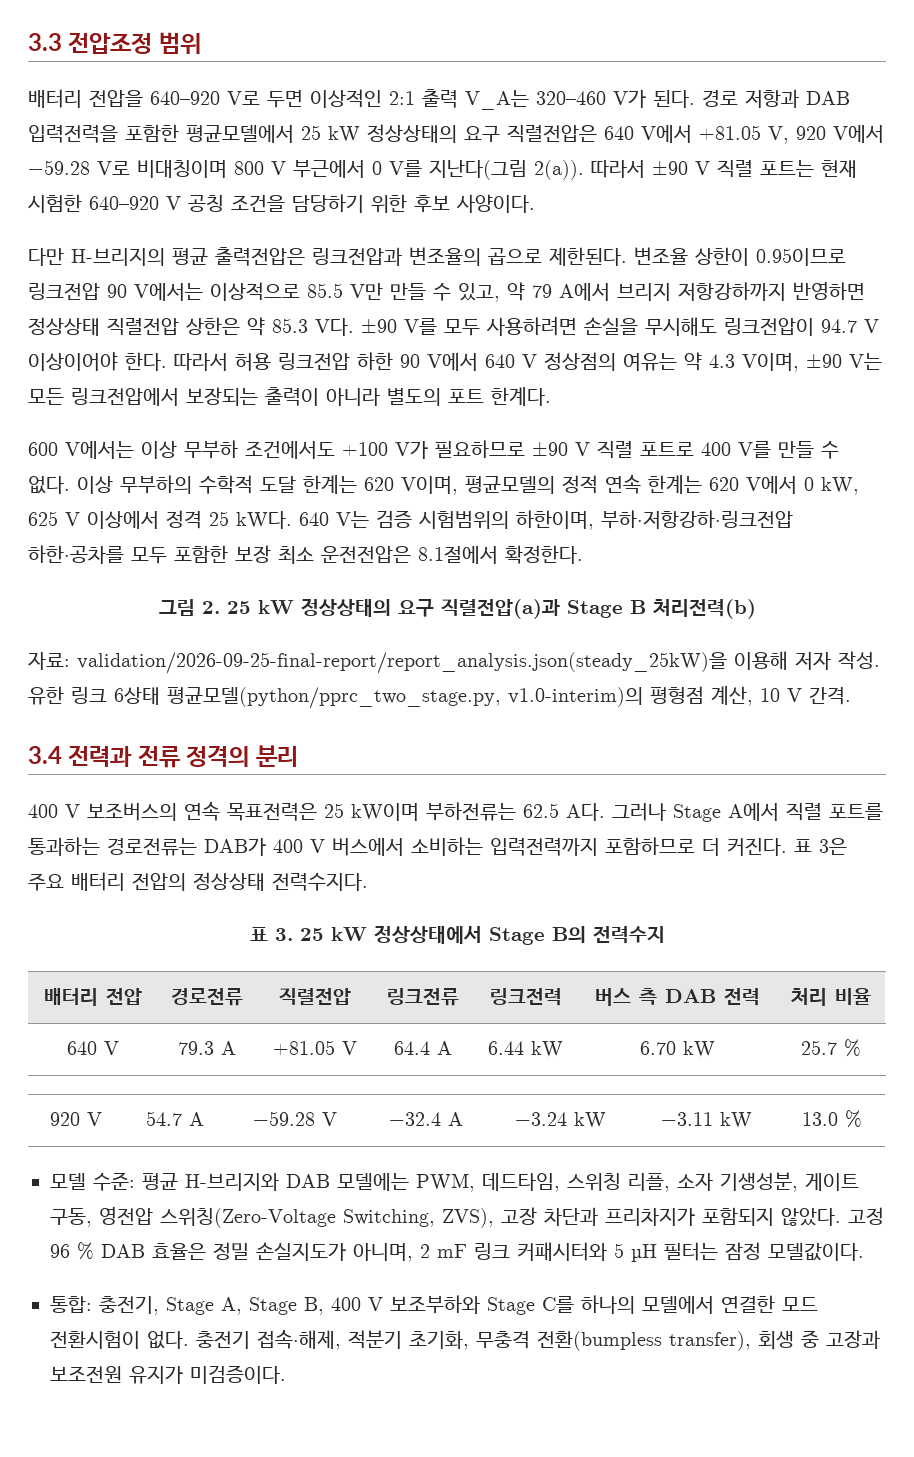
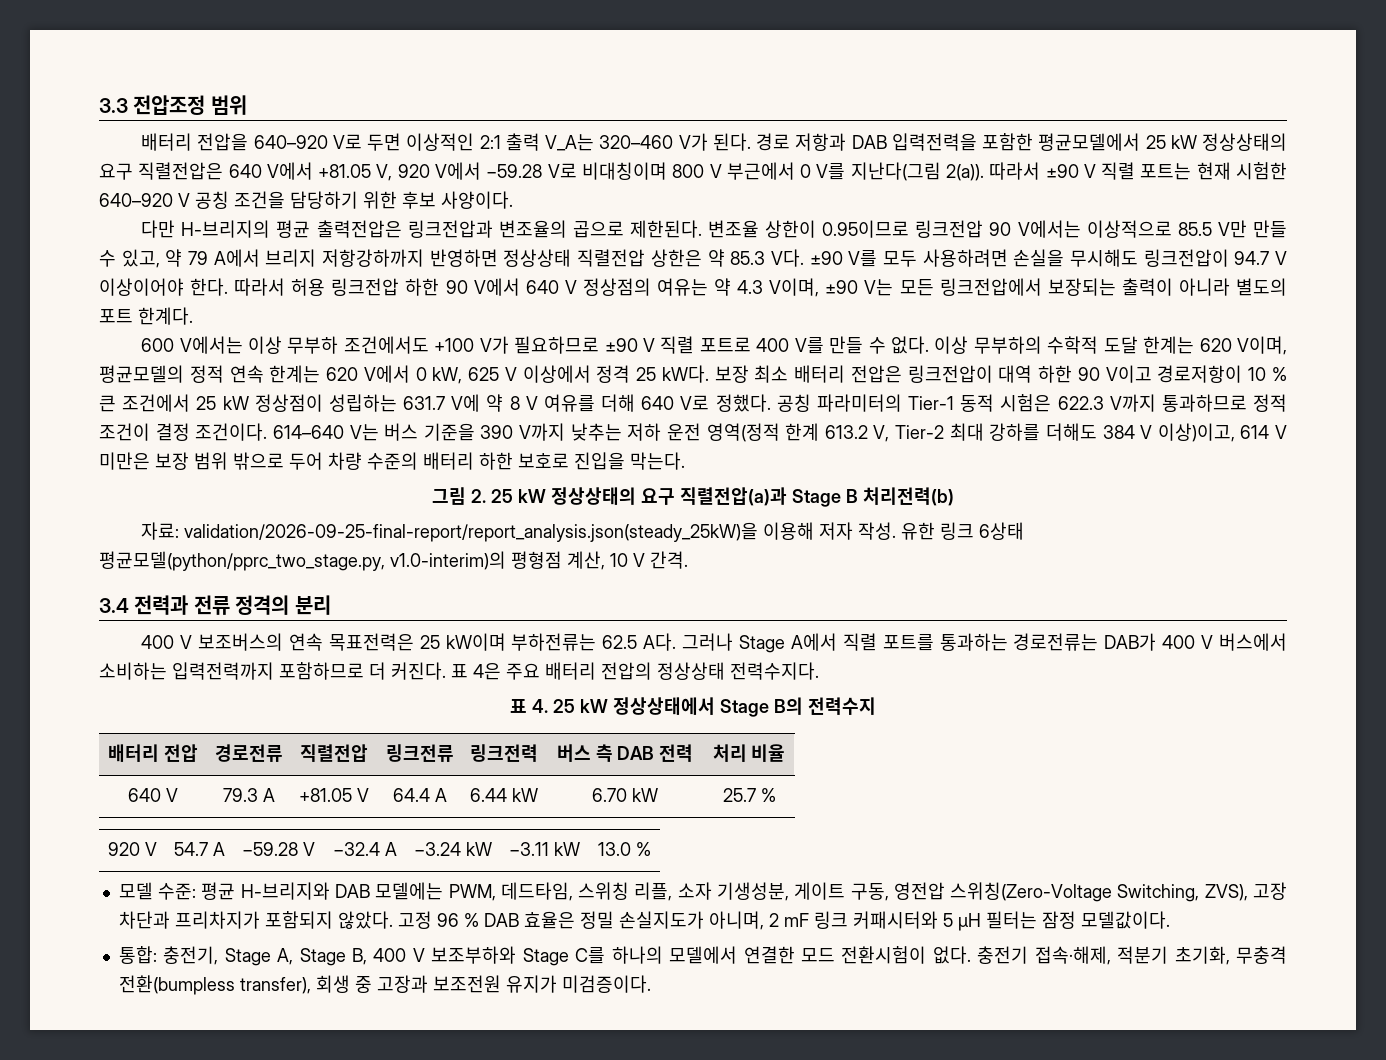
- 640 V는 검증 시험범위의 하한이며, 부하·저항강하·링크전압 하한·공차를 모두 포함한 보장 최소 운전전압은 8.1절에서 확정한다.
+ 보장 최소 배터리 전압은 링크전압이 대역 하한 90 V이고 경로저항이 10 % 큰 조건에서 25 kW 정상점이 성립하는 631.7 V에 약 8 V 여유를 더해 640 V로 정했다. 공칭 파라미터의 Tier-1 동적 시험은 622.3 V까지 통과하므로 정적 조건이 결정 조건이다. 614–640 V는 버스 기준을 390 V까지 낮추는 저하 운전 영역(정적 한계 613.2 V, Tier-2 최대 강하를 더해도 384 V 이상)이고, 614 V 미만은 보장 범위 밖으로 두어 차량 수준의 배터리 하한 보호로 진입을 막는다.
- 표 3은 주요 배터리 전압의 정상상태 전력수지다.
+ 표 4은 주요 배터리 전압의 정상상태 전력수지다.
- 표 3. 25 kW 정상상태에서 Stage B의 전력수지
+ 표 4. 25 kW 정상상태에서 Stage B의 전력수지

